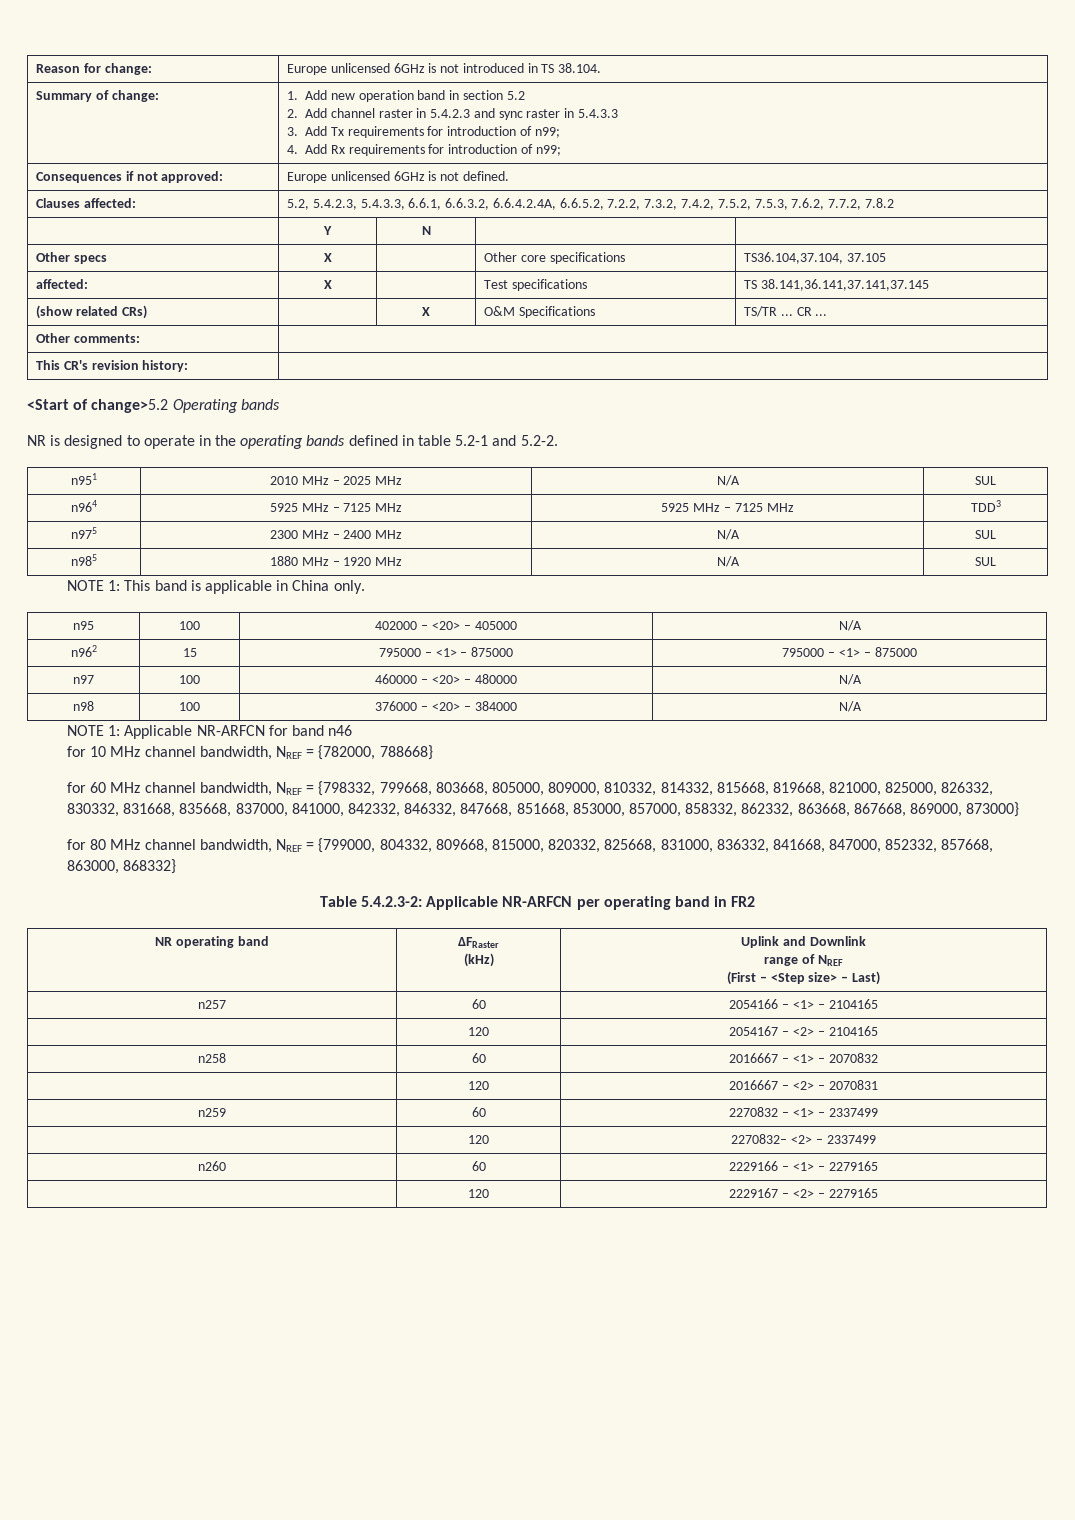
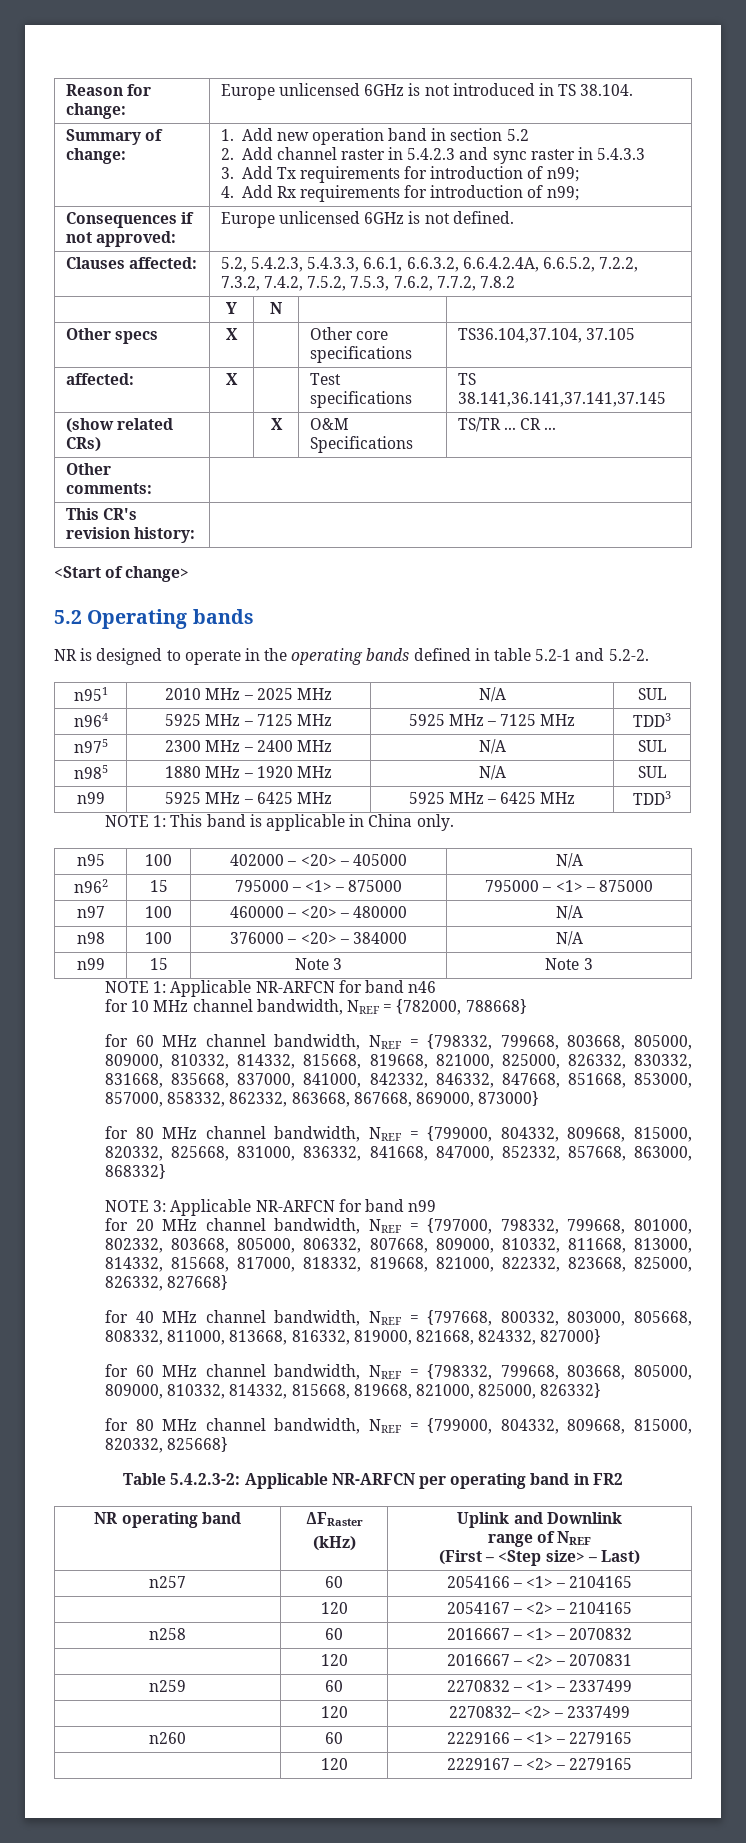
- <Start of change>5.2 Operating bands
+ <Start of change>
+ 5.2 Operating bands
+ n99 | 5925 MHz – 6425 MHz | 5925 MHz – 6425 MHz | TDD3
+ n99 | 15 | Note 3 | Note 3
+ NOTE 3: Applicable NR-ARFCN for band n99
+ for 20 MHz channel bandwidth, NREF = {797000, 798332, 799668, 801000, 802332, 803668, 805000, 806332, 807668, 809000, 810332, 811668, 813000, 814332, 815668, 817000, 818332, 819668, 821000, 822332, 823668, 825000, 826332, 827668}
+ for 40 MHz channel bandwidth, NREF = {797668, 800332, 803000, 805668, 808332, 811000, 813668, 816332, 819000, 821668, 824332, 827000}
+ for 60 MHz channel bandwidth, NREF = {798332, 799668, 803668, 805000, 809000, 810332, 814332, 815668, 819668, 821000, 825000, 826332}
+ for 80 MHz channel bandwidth, NREF = {799000, 804332, 809668, 815000, 820332, 825668}

